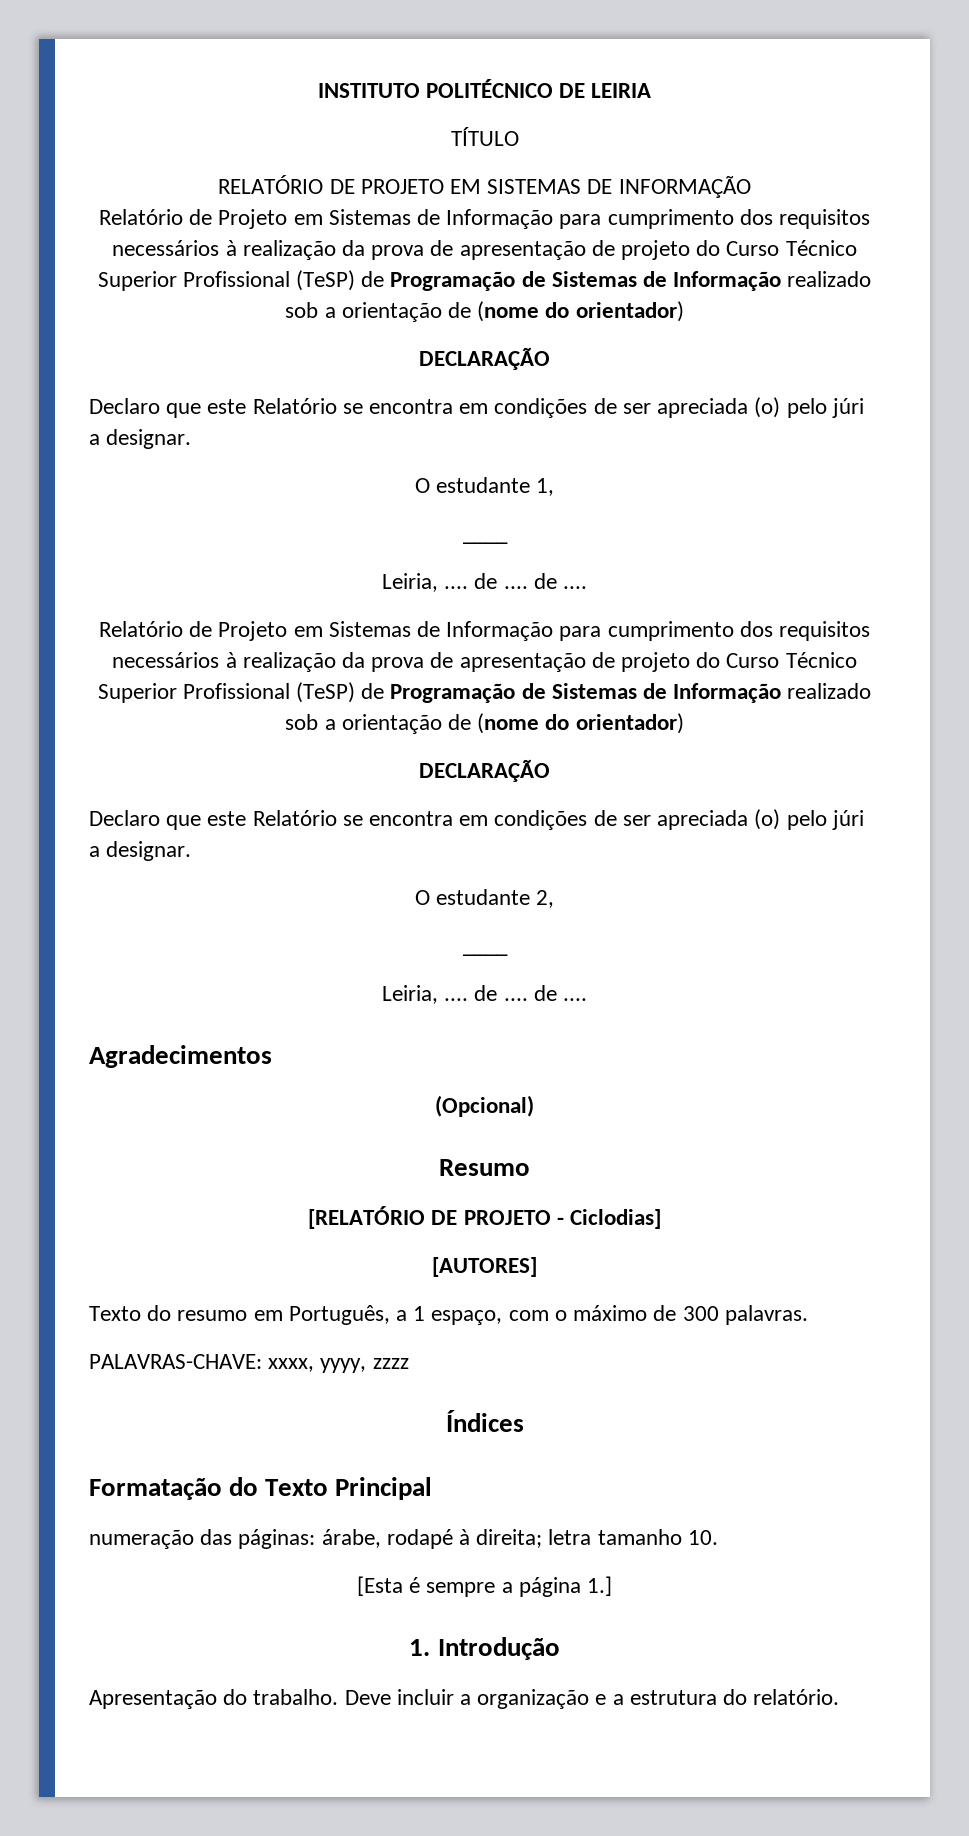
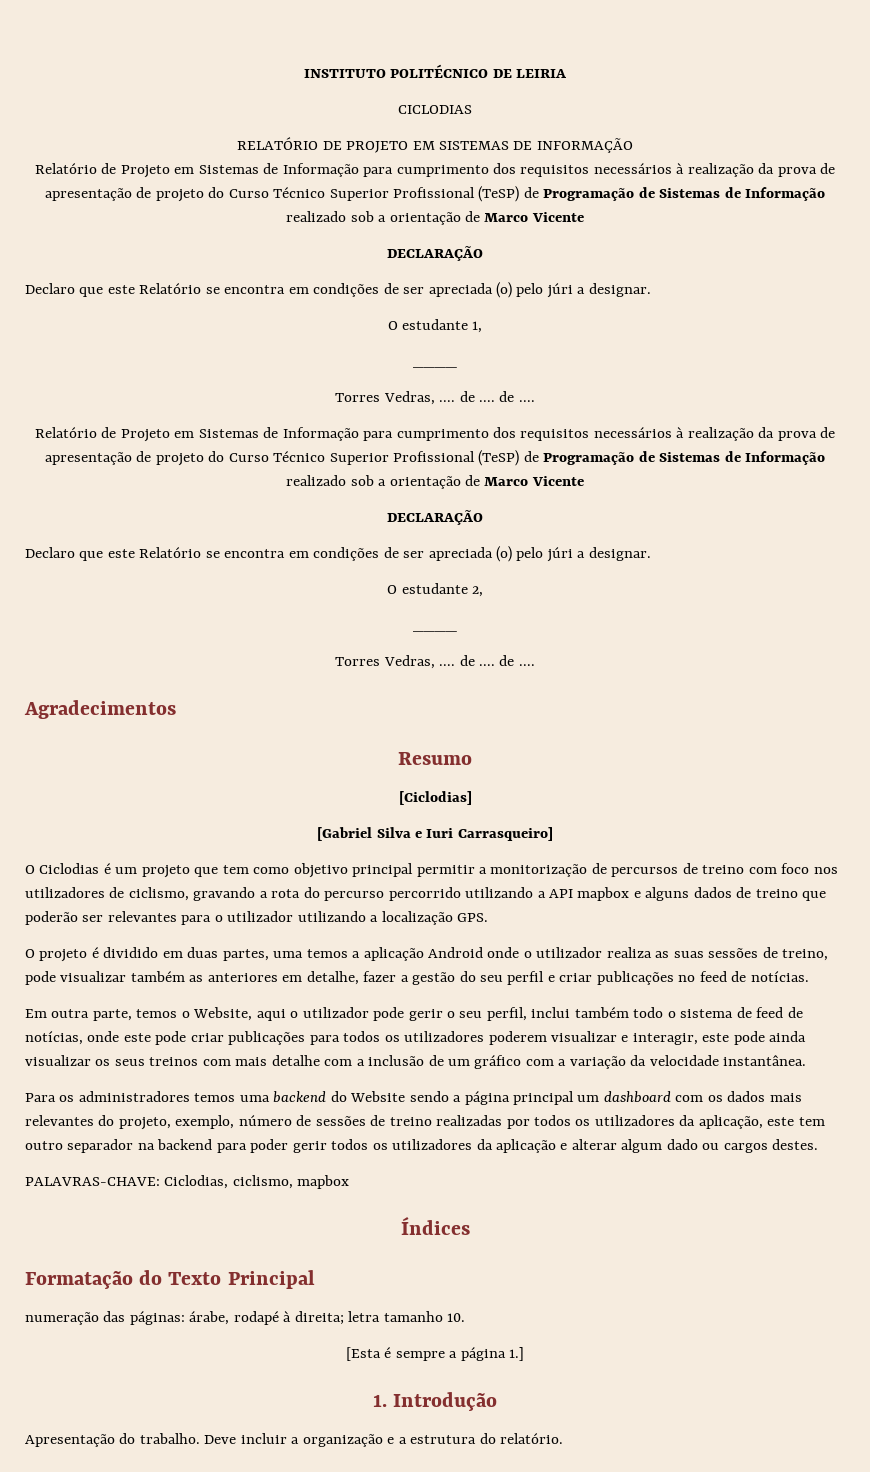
- TÍTULO
+ CICLODIAS
  RELATÓRIO DE PROJETO EM SISTEMAS DE INFORMAÇÃO
- Relatório de Projeto em Sistemas de Informação para cumprimento dos requisitos necessários à realização da prova de apresentação de projeto do Curso Técnico Superior Profissional (TeSP) de Programação de Sistemas de Informação realizado sob a orientação de (nome do orientador)
+ Relatório de Projeto em Sistemas de Informação para cumprimento dos requisitos necessários à realização da prova de apresentação de projeto do Curso Técnico Superior Profissional (TeSP) de Programação de Sistemas de Informação realizado sob a orientação de Marco Vicente
  O estudante 1,
  ____
- Leiria, .... de .... de ....
- Relatório de Projeto em Sistemas de Informação para cumprimento dos requisitos necessários à realização da prova de apresentação de projeto do Curso Técnico Superior Profissional (TeSP) de Programação de Sistemas de Informação realizado sob a orientação de (nome do orientador)
+ Torres Vedras, .... de .... de ....
+ Relatório de Projeto em Sistemas de Informação para cumprimento dos requisitos necessários à realização da prova de apresentação de projeto do Curso Técnico Superior Profissional (TeSP) de Programação de Sistemas de Informação realizado sob a orientação de Marco Vicente
  O estudante 2,
  ____
- Leiria, .... de .... de ....
+ Torres Vedras, .... de .... de ....
- (Opcional)
- [RELATÓRIO DE PROJETO - Ciclodias]
- [AUTORES]
- Texto do resumo em Português, a 1 espaço, com o máximo de 300 palavras.
- PALAVRAS-CHAVE: xxxx, yyyy, zzzz
+ [Ciclodias]
+ [Gabriel Silva e Iuri Carrasqueiro]
+ O Ciclodias é um projeto que tem como objetivo principal permitir a monitorização de percursos de treino com foco nos utilizadores de ciclismo, gravando a rota do percurso percorrido utilizando a API mapbox e alguns dados de treino que poderão ser relevantes para o utilizador utilizando a localização GPS.
+ O projeto é dividido em duas partes, uma temos a aplicação Android onde o utilizador realiza as suas sessões de treino, pode visualizar também as anteriores em detalhe, fazer a gestão do seu perfil e criar publicações no feed de notícias.
+ Em outra parte, temos o Website, aqui o utilizador pode gerir o seu perfil, inclui também todo o sistema de feed de notícias, onde este pode criar publicações para todos os utilizadores poderem visualizar e interagir, este pode ainda visualizar os seus treinos com mais detalhe com a inclusão de um gráfico com a variação da velocidade instantânea.
+ Para os administradores temos uma backend do Website sendo a página principal um dashboard com os dados mais relevantes do projeto, exemplo, número de sessões de treino realizadas por todos os utilizadores da aplicação, este tem outro separador na backend para poder gerir todos os utilizadores da aplicação e alterar algum dado ou cargos destes.
+ PALAVRAS-CHAVE: Ciclodias, ciclismo, mapbox

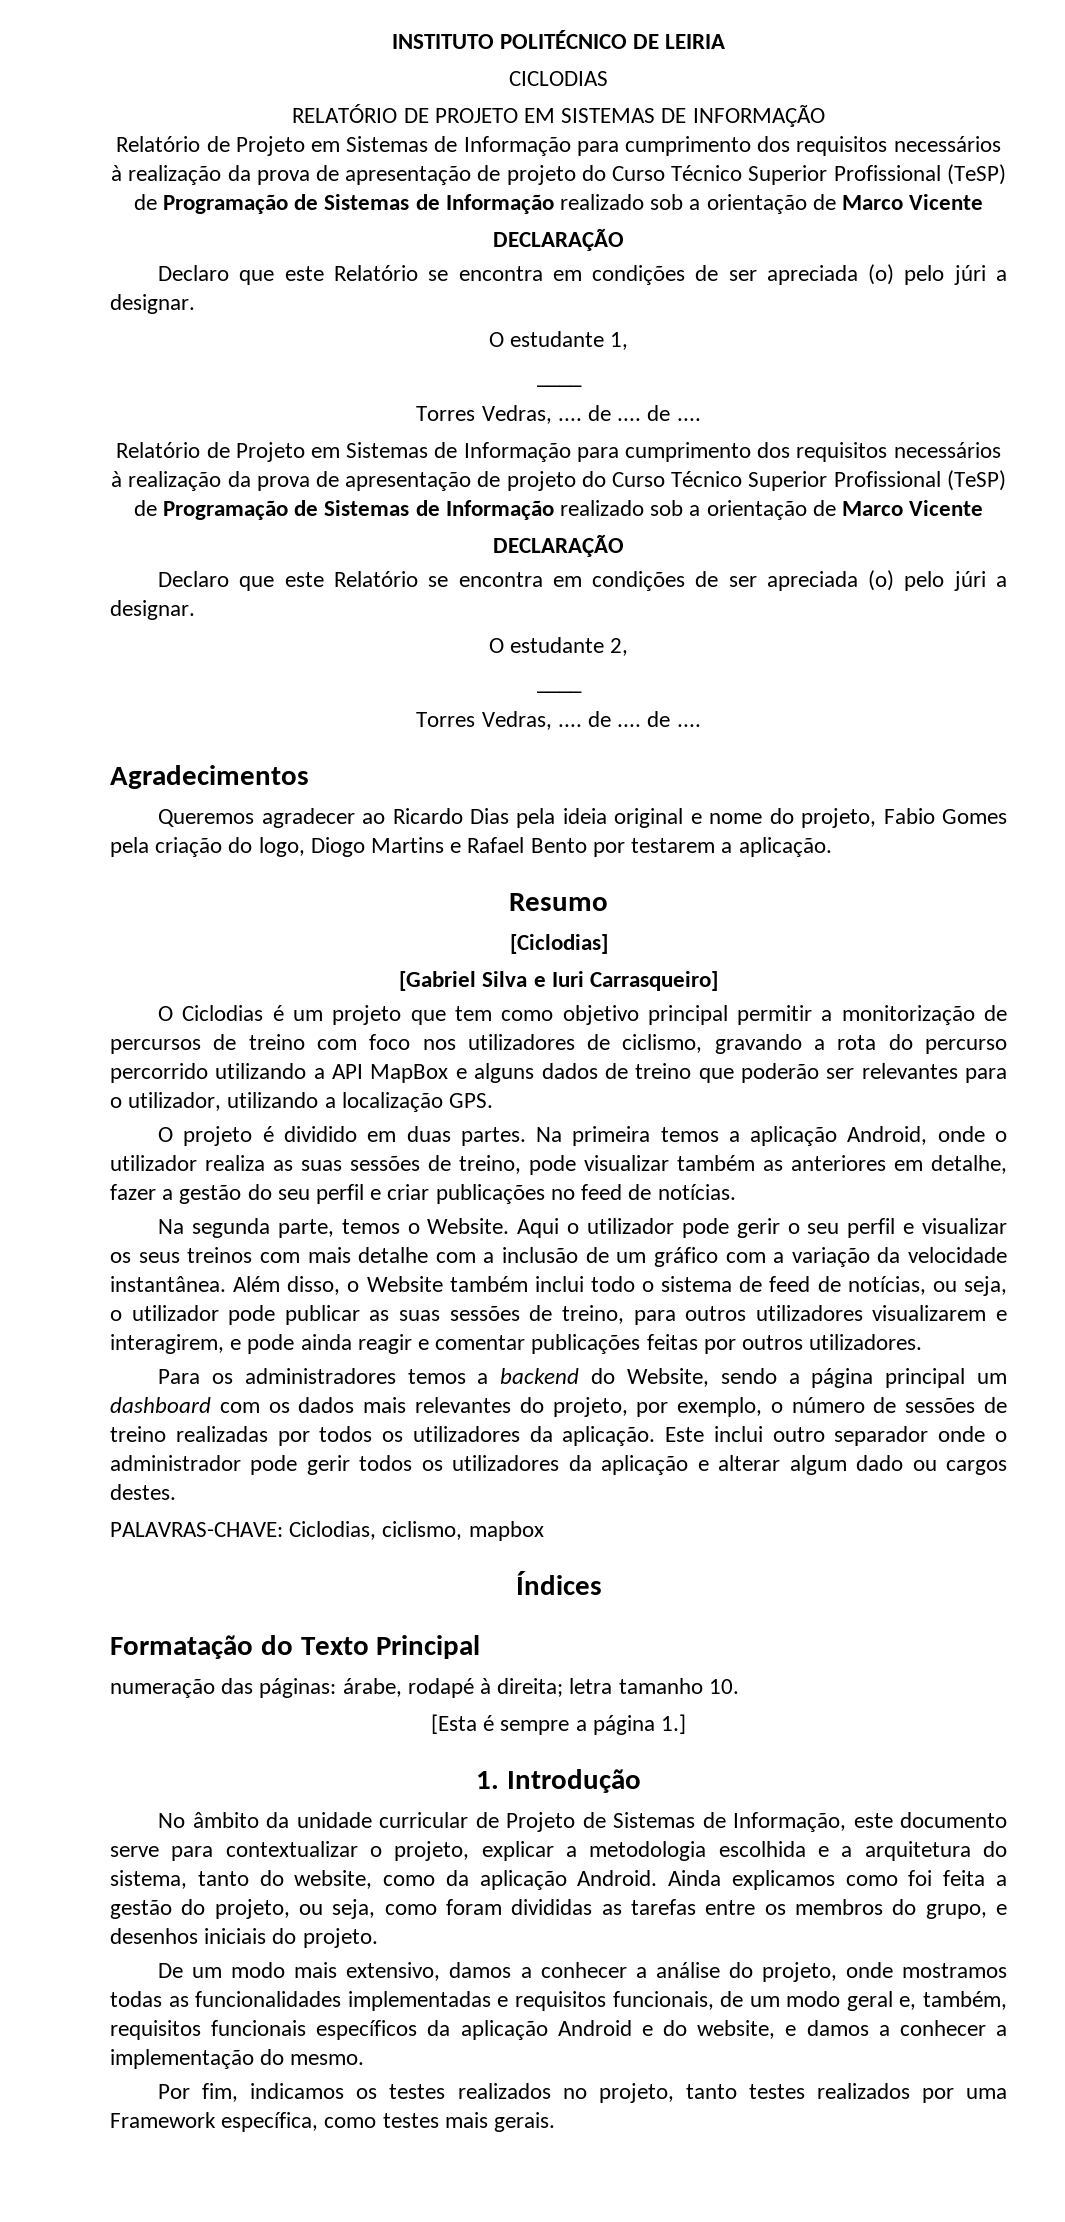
+ Queremos agradecer ao Ricardo Dias pela ideia original e nome do projeto, Fabio Gomes pela criação do logo, Diogo Martins e Rafael Bento por testarem a aplicação.
- O Ciclodias é um projeto que tem como objetivo principal permitir a monitorização de percursos de treino com foco nos utilizadores de ciclismo, gravando a rota do percurso percorrido utilizando a API mapbox e alguns dados de treino que poderão ser relevantes para o utilizador utilizando a localização GPS.
+ O Ciclodias é um projeto que tem como objetivo principal permitir a monitorização de percursos de treino com foco nos utilizadores de ciclismo, gravando a rota do percurso percorrido utilizando a API MapBox e alguns dados de treino que poderão ser relevantes para o utilizador, utilizando a localização GPS.
- O projeto é dividido em duas partes, uma temos a aplicação Android onde o utilizador realiza as suas sessões de treino, pode visualizar também as anteriores em detalhe, fazer a gestão do seu perfil e criar publicações no feed de notícias.
+ O projeto é dividido em duas partes. Na primeira temos a aplicação Android, onde o utilizador realiza as suas sessões de treino, pode visualizar também as anteriores em detalhe, fazer a gestão do seu perfil e criar publicações no feed de notícias.
- Em outra parte, temos o Website, aqui o utilizador pode gerir o seu perfil, inclui também todo o sistema de feed de notícias, onde este pode criar publicações para todos os utilizadores poderem visualizar e interagir, este pode ainda visualizar os seus treinos com mais detalhe com a inclusão de um gráfico com a variação da velocidade instantânea.
+ Na segunda parte, temos o Website. Aqui o utilizador pode gerir o seu perfil e visualizar os seus treinos com mais detalhe com a inclusão de um gráfico com a variação da velocidade instantânea. Além disso, o Website também inclui todo o sistema de feed de notícias, ou seja, o utilizador pode publicar as suas sessões de treino, para outros utilizadores visualizarem e interagirem, e pode ainda reagir e comentar publicações feitas por outros utilizadores.
- Para os administradores temos uma backend do Website sendo a página principal um dashboard com os dados mais relevantes do projeto, exemplo, número de sessões de treino realizadas por todos os utilizadores da aplicação, este tem outro separador na backend para poder gerir todos os utilizadores da aplicação e alterar algum dado ou cargos destes.
+ Para os administradores temos a backend do Website, sendo a página principal um dashboard com os dados mais relevantes do projeto, por exemplo, o número de sessões de treino realizadas por todos os utilizadores da aplicação. Este inclui outro separador onde o administrador pode gerir todos os utilizadores da aplicação e alterar algum dado ou cargos destes.
- Apresentação do trabalho. Deve incluir a organização e a estrutura do relatório.
+ No âmbito da unidade curricular de Projeto de Sistemas de Informação, este documento serve para contextualizar o projeto, explicar a metodologia escolhida e a arquitetura do sistema, tanto do website, como da aplicação Android. Ainda explicamos como foi feita a gestão do projeto, ou seja, como foram divididas as tarefas entre os membros do grupo, e desenhos iniciais do projeto.
+ De um modo mais extensivo, damos a conhecer a análise do projeto, onde mostramos todas as funcionalidades implementadas e requisitos funcionais, de um modo geral e, também, requisitos funcionais específicos da aplicação Android e do website, e damos a conhecer a implementação do mesmo.
+ Por fim, indicamos os testes realizados no projeto, tanto testes realizados por uma Framework específica, como testes mais gerais.

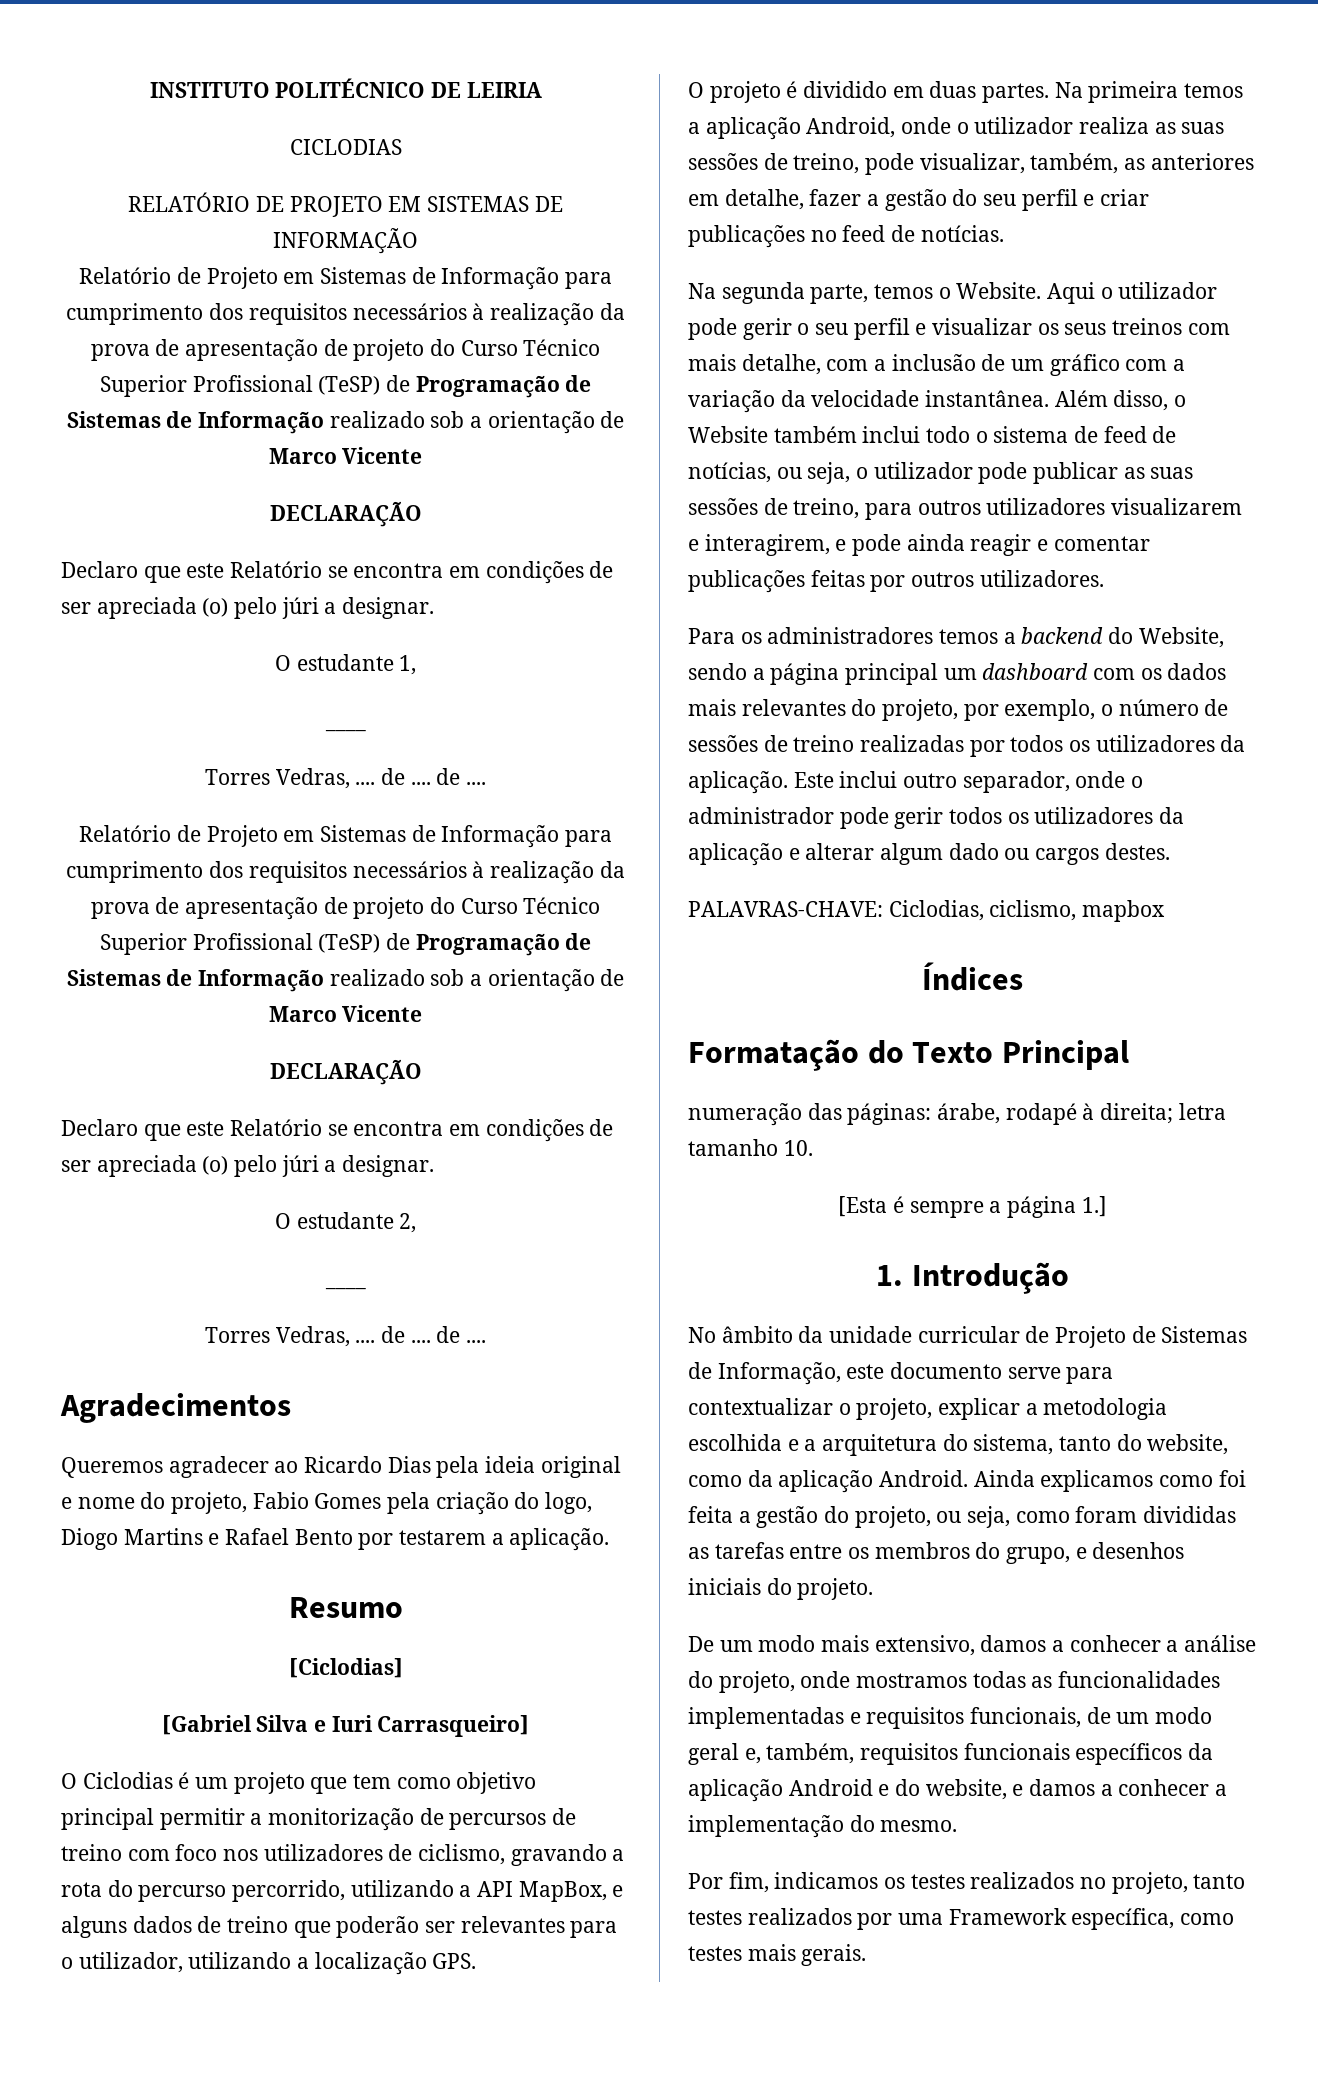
- O Ciclodias é um projeto que tem como objetivo principal permitir a monitorização de percursos de treino com foco nos utilizadores de ciclismo, gravando a rota do percurso percorrido utilizando a API MapBox e alguns dados de treino que poderão ser relevantes para o utilizador, utilizando a localização GPS.
+ O Ciclodias é um projeto que tem como objetivo principal permitir a monitorização de percursos de treino com foco nos utilizadores de ciclismo, gravando a rota do percurso percorrido, utilizando a API MapBox, e alguns dados de treino que poderão ser relevantes para o utilizador, utilizando a localização GPS.
- Na primeira temos a aplicação Android, onde o utilizador realiza as suas sessões de treino, pode visualizar também as anteriores em detalhe, fazer a gestão do seu perfil e criar publicações no feed de notícias.
+ Na primeira temos a aplicação Android, onde o utilizador realiza as suas sessões de treino, pode visualizar, também, as anteriores em detalhe, fazer a gestão do seu perfil e criar publicações no feed de notícias.
- Aqui o utilizador pode gerir o seu perfil e visualizar os seus treinos com mais detalhe com a inclusão de um gráfico com a variação da velocidade instantânea.
+ Aqui o utilizador pode gerir o seu perfil e visualizar os seus treinos com mais detalhe, com a inclusão de um gráfico com a variação da velocidade instantânea.
- Este inclui outro separador onde o administrador pode gerir todos os utilizadores da aplicação e alterar algum dado ou cargos destes.
+ Este inclui outro separador, onde o administrador pode gerir todos os utilizadores da aplicação e alterar algum dado ou cargos destes.

